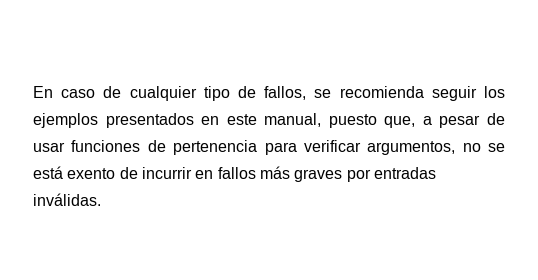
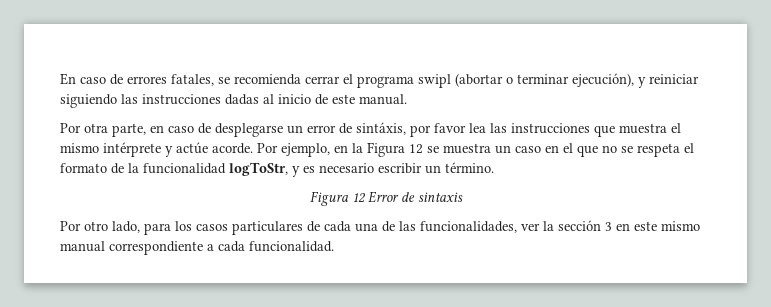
- En caso de cualquier tipo de fallos, se recomienda seguir los ejemplos presentados en este manual, puesto que, a pesar de usar funciones de pertenencia para verificar argumentos, no se está exento de incurrir en fallos más graves por entradas inválidas.
+ En caso de errores fatales, se recomienda cerrar el programa swipl (abortar o terminar ejecución), y reiniciar siguiendo las instrucciones dadas al inicio de este manual.
+ Por otra parte, en caso de desplegarse un error de sintáxis, por favor lea las instrucciones que muestra el mismo intérprete y actúe acorde. Por ejemplo, en la Figura 12 se muestra un caso en el que no se respeta el formato de la funcionalidad logToStr, y es necesario escribir un término.
+ Figura 12 Error de sintaxis
+ Por otro lado, para los casos particulares de cada una de las funcionalidades, ver la sección 3 en este mismo manual correspondiente a cada funcionalidad.

